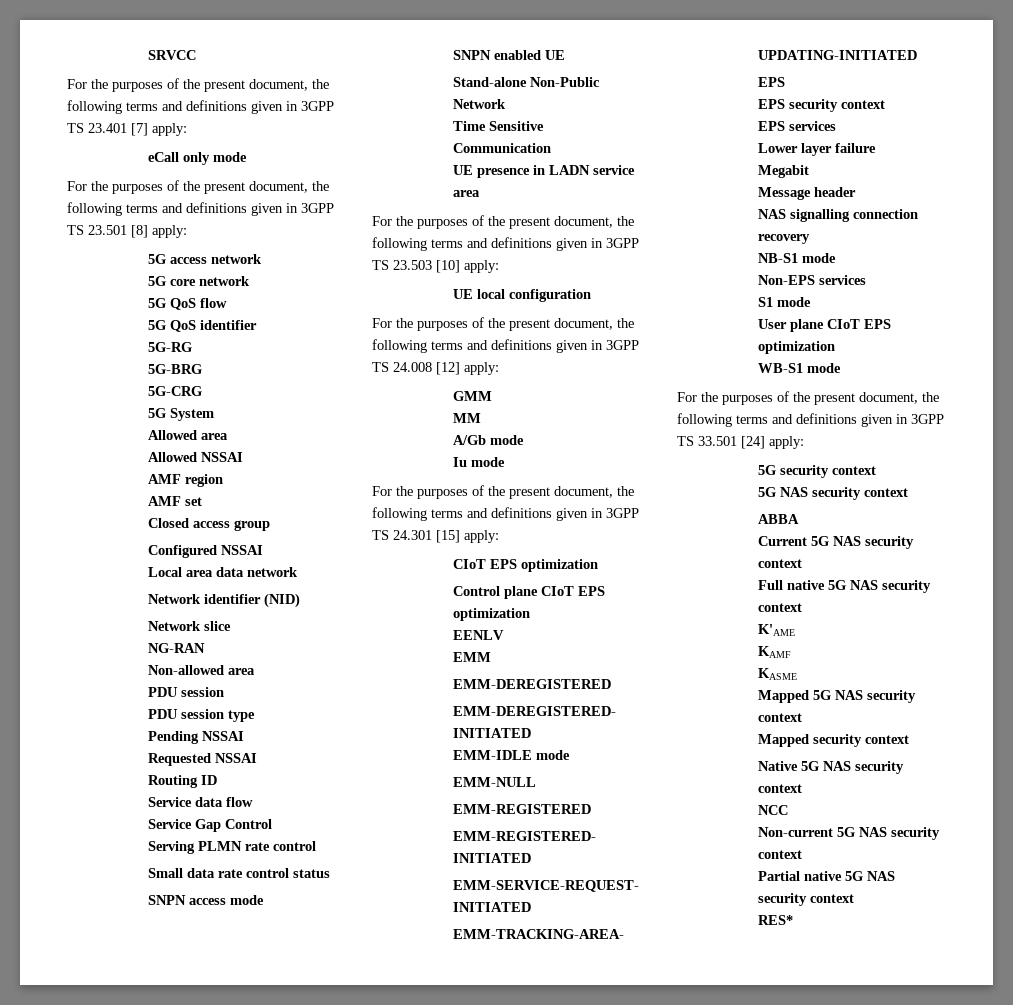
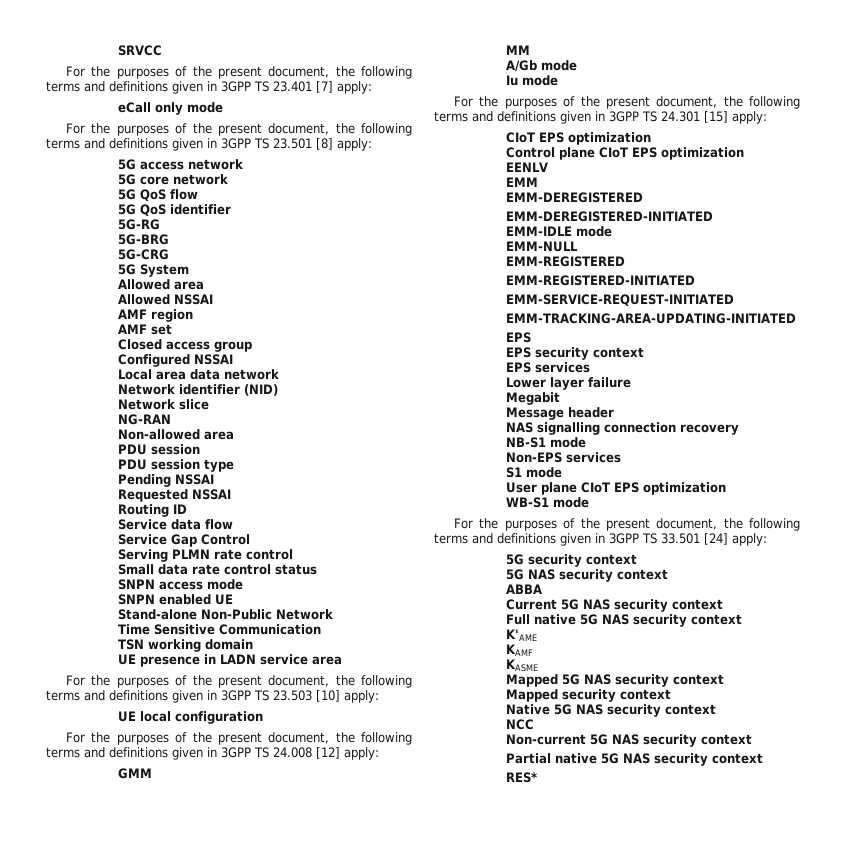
+ TSN working domain

